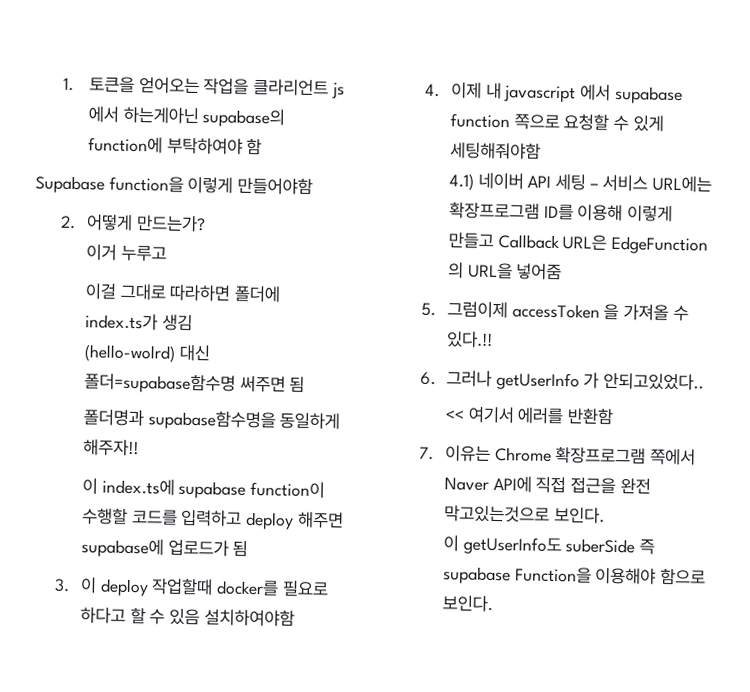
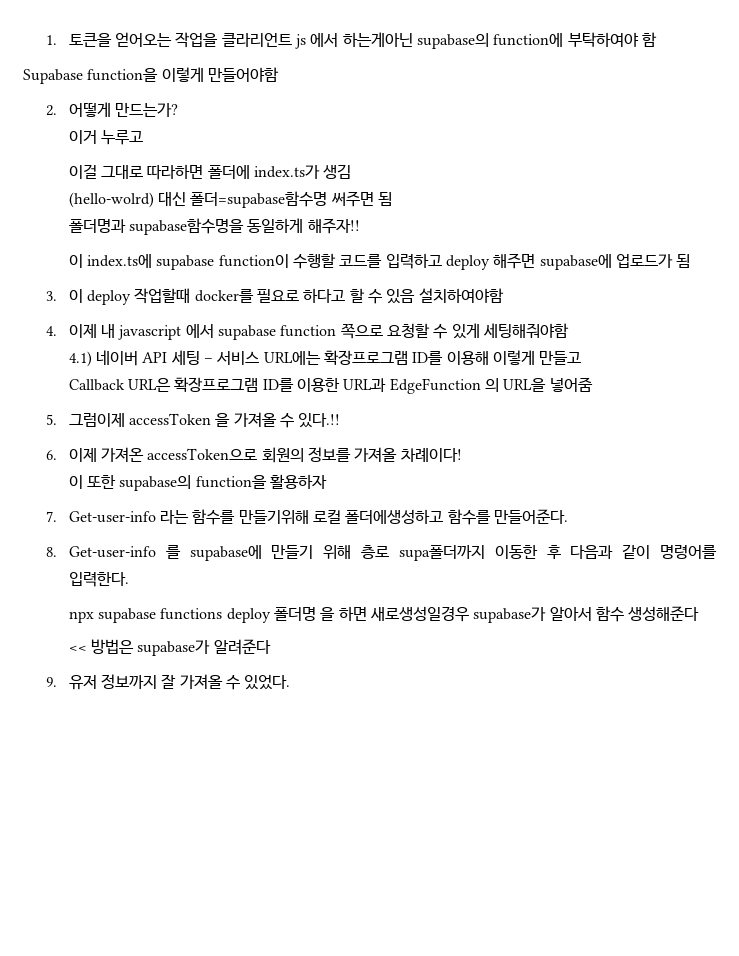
- 4.1) 네이버 API 세팅 – 서비스 URL에는 확장프로그램 ID를 이용해 이렇게 만들고 Callback URL은 EdgeFunction 의 URL을 넣어줌
+ 4.1) 네이버 API 세팅 – 서비스 URL에는 확장프로그램 ID를 이용해 이렇게 만들고
+ Callback URL은 확장프로그램 ID를 이용한 URL과 EdgeFunction 의 URL을 넣어줌
- 6. 그러나 getUserInfo 가 안되고있었다..
- << 여기서 에러를 반환함
- 7. 이유는 Chrome 확장프로그램 쪽에서 Naver API에 직접 접근을 완전 막고있는것으로 보인다.
- 이 getUserInfo도 suberSide 즉 supabase Function을 이용해야 함으로 보인다.
+ 6. 이제 가져온 accessToken으로 회원의 정보를 가져올 차례이다!
+ 이 또한 supabase의 function을 활용하자
+ 7. Get-user-info 라는 함수를 만들기위해 로컬 폴더에생성하고 함수를 만들어준다.
+ 8. Get-user-info 를 supabase에 만들기 위해 층로 supa폴더까지 이동한 후 다음과 같이 명령어를 입력한다.
+ npx supabase functions deploy 폴더명 을 하면 새로생성일경우 supabase가 알아서 함수 생성해준다
+ << 방법은 supabase가 알려준다
+ 9. 유저 정보까지 잘 가져올 수 있었다.

